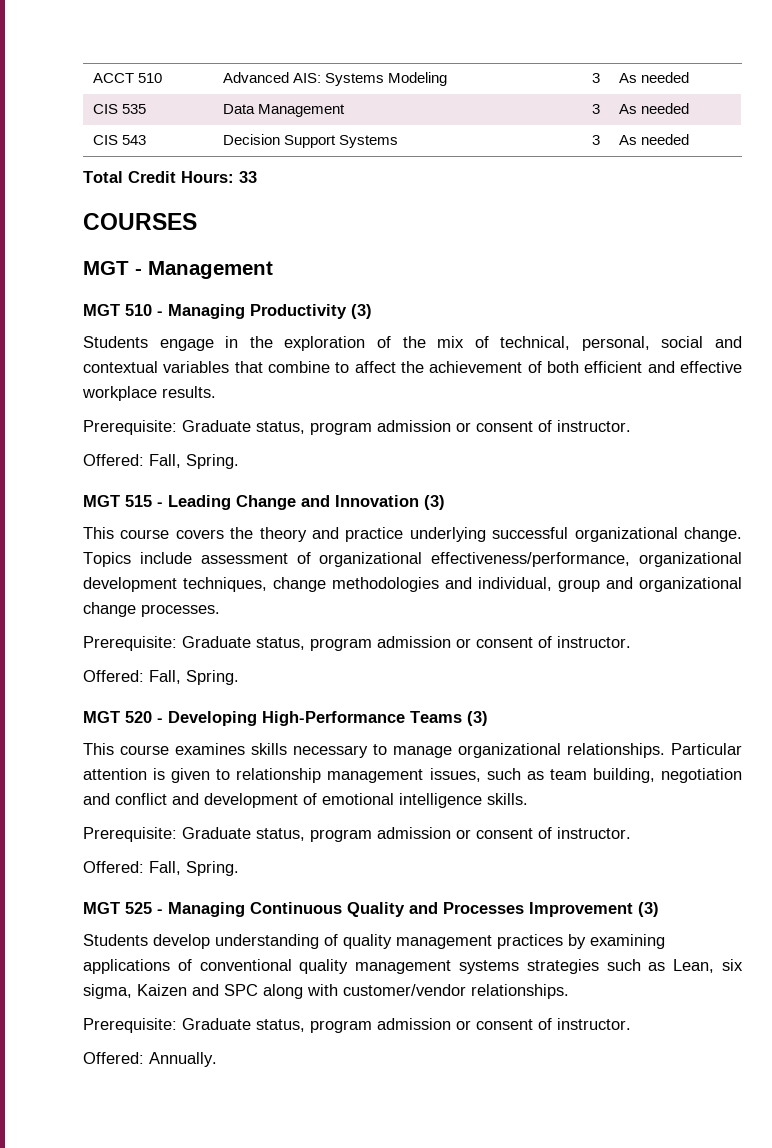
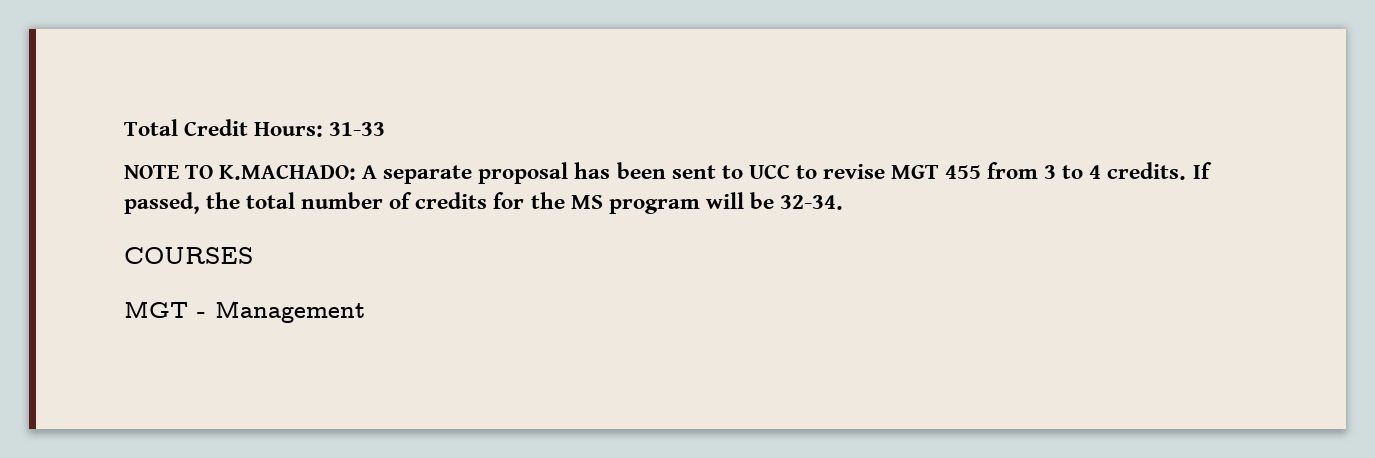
- ACCT 510 | Advanced AIS: Systems Modeling | 3 | As needed
- CIS 535 | Data Management | 3 | As needed
- CIS 543 | Decision Support Systems | 3 | As needed
- Total Credit Hours: 33
+ Total Credit Hours: 31-33
+ NOTE TO K.MACHADO: A separate proposal has been sent to UCC to revise MGT 455 from 3 to 4 credits. If passed, the total number of credits for the MS program will be 32-34.
  COURSES
  MGT - Management
- MGT 510 - Managing Productivity (3)
- Students engage in the exploration of the mix of technical, personal, social and contextual variables that combine to affect the achievement of both efficient and effective workplace results.
- Prerequisite: Graduate status, program admission or consent of instructor.
- Offered: Fall, Spring.
- MGT 515 - Leading Change and Innovation (3)
- This course covers the theory and practice underlying successful organizational change. Topics include assessment of organizational effectiveness/performance, organizational development techniques, change methodologies and individual, group and organizational change processes.
- Prerequisite: Graduate status, program admission or consent of instructor.
- Offered: Fall, Spring.
- MGT 520 - Developing High-Performance Teams (3)
- This course examines skills necessary to manage organizational relationships. Particular attention is given to relationship management issues, such as team building, negotiation and conflict and development of emotional intelligence skills.
- Prerequisite: Graduate status, program admission or consent of instructor.
- Offered: Fall, Spring.
- MGT 525 - Managing Continuous Quality and Processes Improvement (3)
- Students develop understanding of quality management practices by examining applications of conventional quality management systems strategies such as Lean, six sigma, Kaizen and SPC along with customer/vendor relationships.
- Prerequisite: Graduate status, program admission or consent of instructor.
- Offered: Annually.

